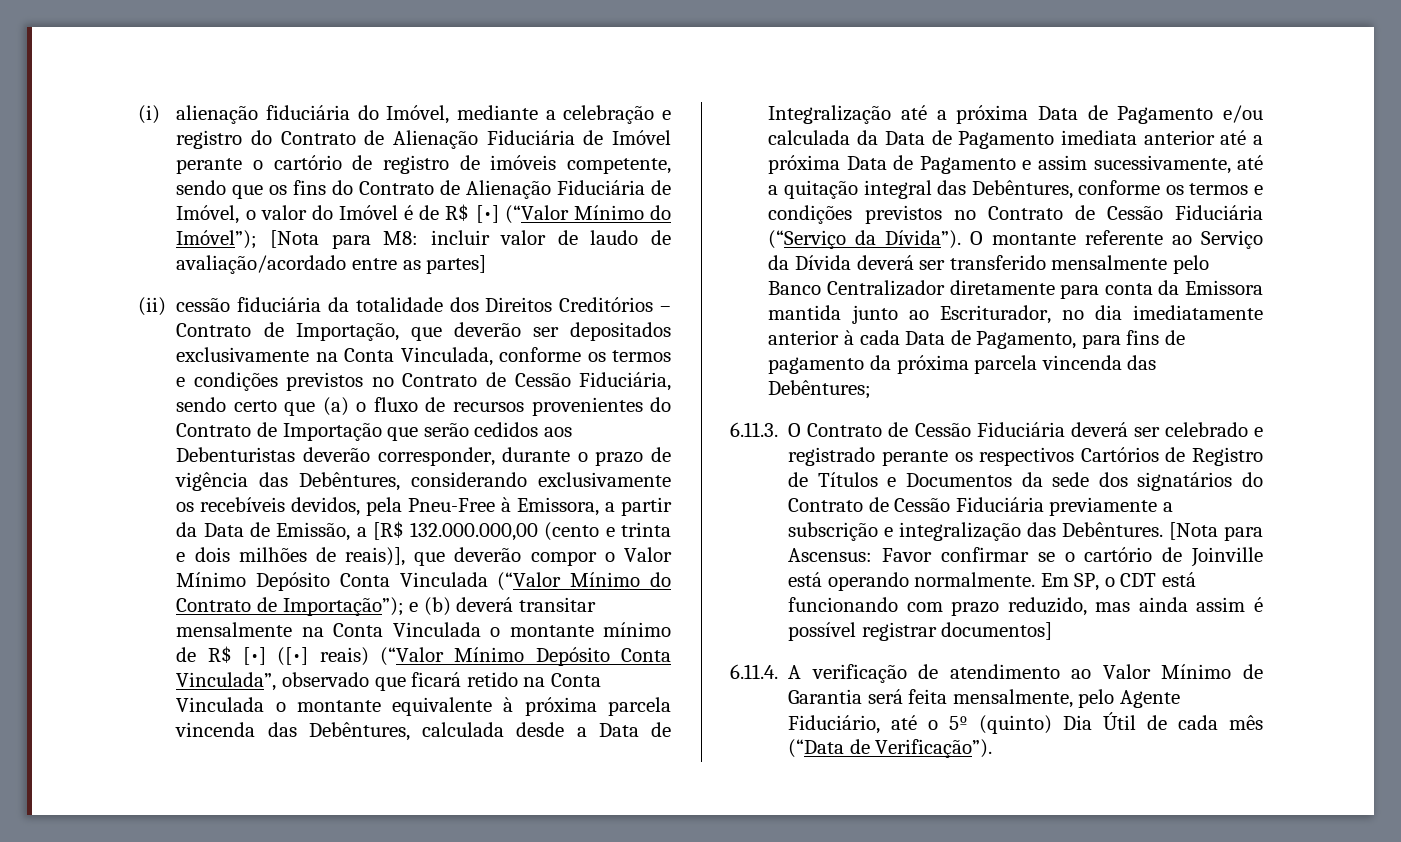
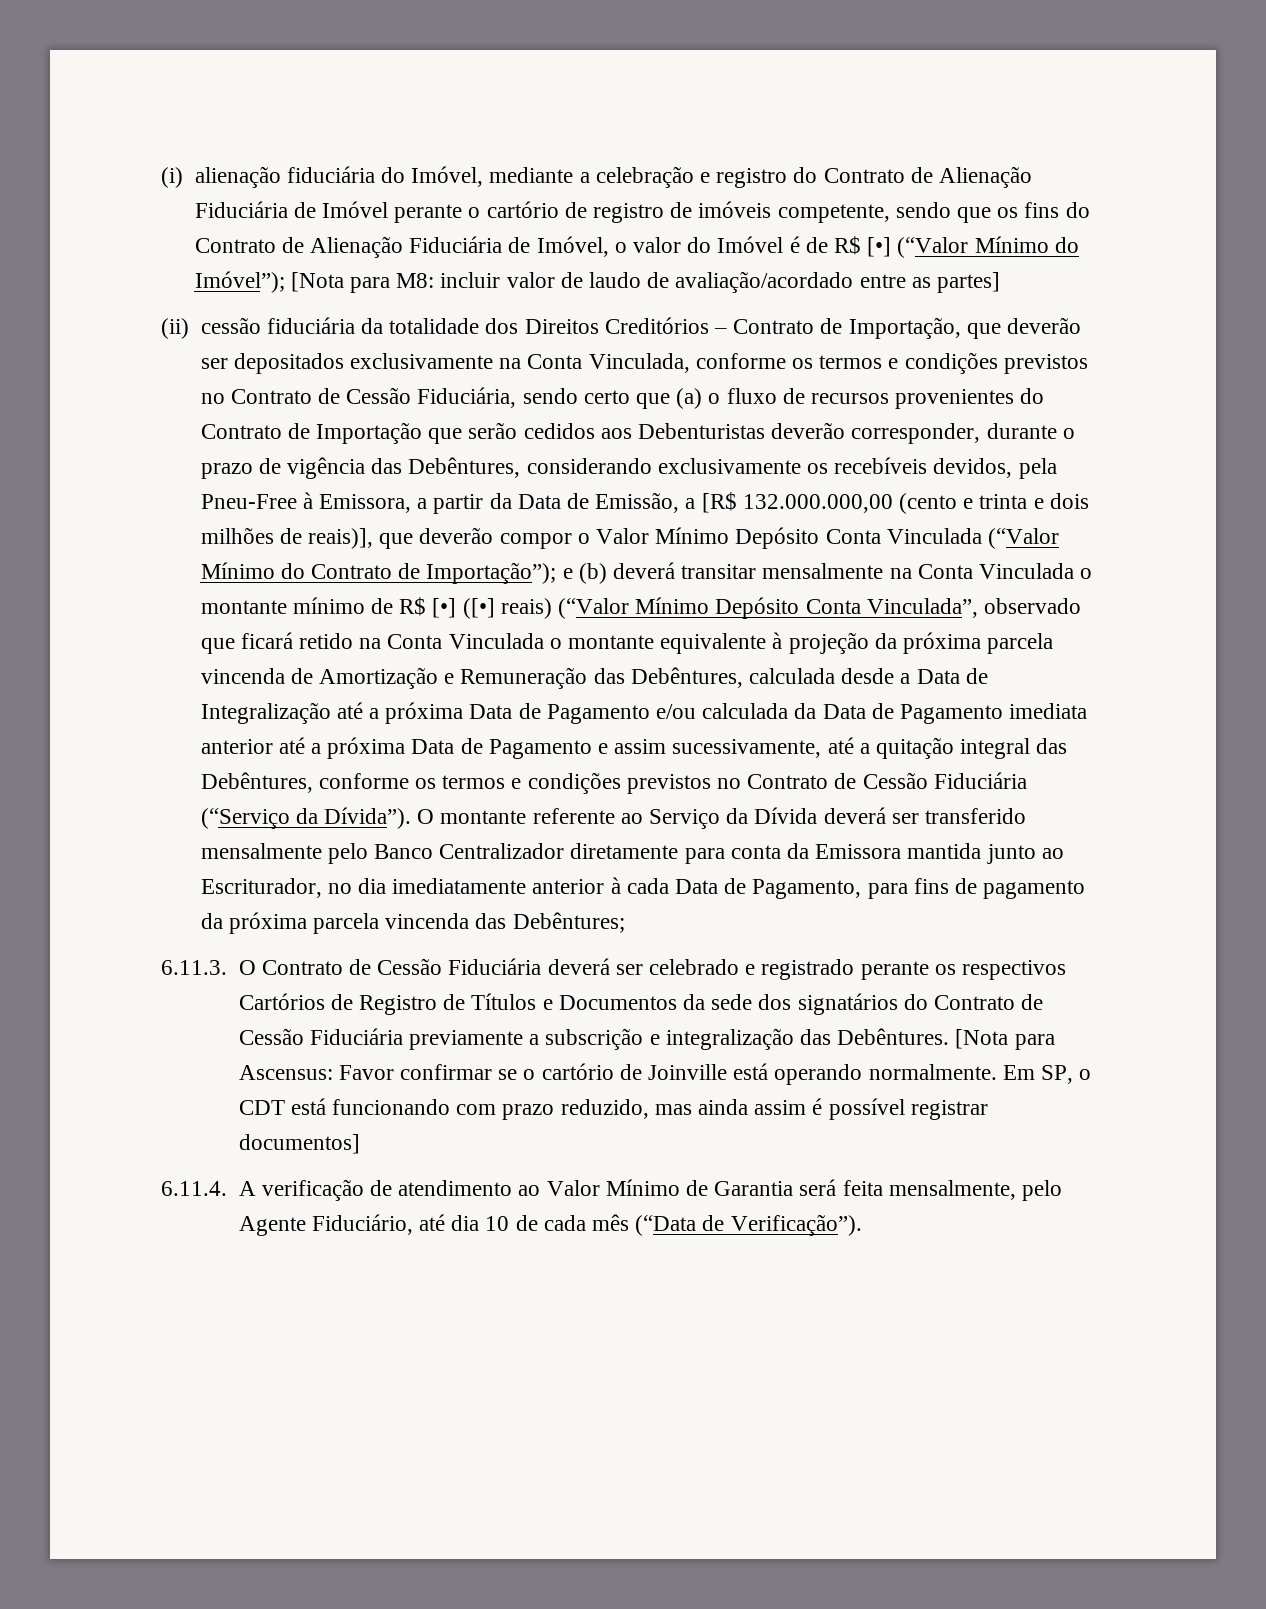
- e (b) deverá transitar mensalmente na Conta Vinculada o montante mínimo de R$ [•] ([•] reais) (“Valor Mínimo Depósito Conta Vinculada”, observado que ficará retido na Conta Vinculada o montante equivalente à próxima parcela vincenda das Debêntures, calculada desde a Data de Integralização até a próxima Data de Pagamento e/ou calculada da Data de Pagamento imediata anterior até a próxima Data de Pagamento e assim sucessivamente, até a quitação integral das Debêntures, conforme os termos e condições previstos no Contrato de Cessão Fiduciária (“Serviço da Dívida”).
+ e (b) deverá transitar mensalmente na Conta Vinculada o montante mínimo de R$ [•] ([•] reais) (“Valor Mínimo Depósito Conta Vinculada”, observado que ficará retido na Conta Vinculada o montante equivalente à projeção da próxima parcela vincenda de Amortização e Remuneração das Debêntures, calculada desde a Data de Integralização até a próxima Data de Pagamento e/ou calculada da Data de Pagamento imediata anterior até a próxima Data de Pagamento e assim sucessivamente, até a quitação integral das Debêntures, conforme os termos e condições previstos no Contrato de Cessão Fiduciária (“Serviço da Dívida”).
- 6.11.4. A verificação de atendimento ao Valor Mínimo de Garantia será feita mensalmente, pelo Agente Fiduciário, até o 5º (quinto) Dia Útil de cada mês (“Data de Verificação”).
+ 6.11.4. A verificação de atendimento ao Valor Mínimo de Garantia será feita mensalmente, pelo Agente Fiduciário, até dia 10 de cada mês (“Data de Verificação”).

